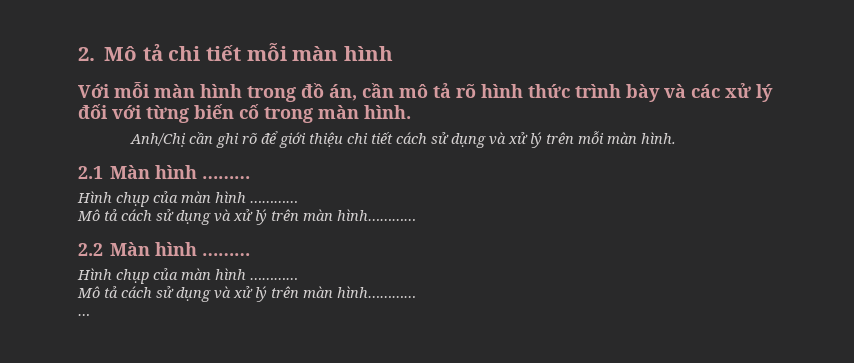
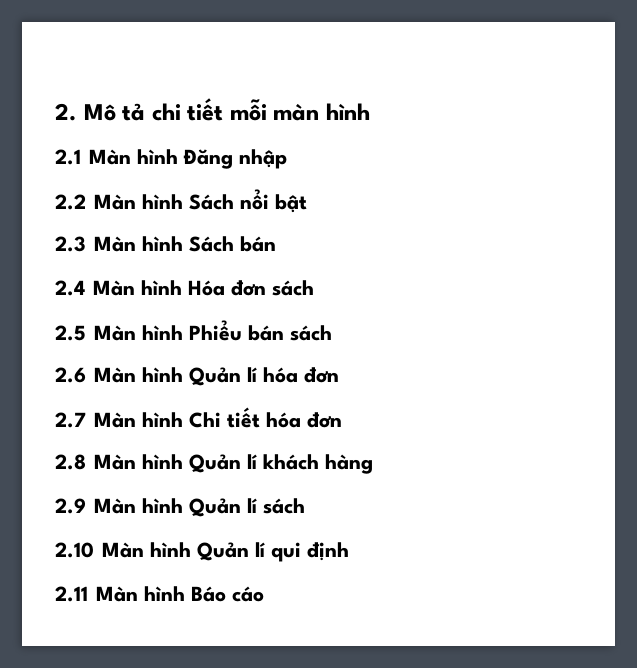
- Với mỗi màn hình trong đồ án, cần mô tả rõ hình thức trình bày và các xử lý đối với từng biến cố trong màn hình.
- Anh/Chị cần ghi rõ để giới thiệu chi tiết cách sử dụng và xử lý trên mỗi màn hình.
- 2.1 Màn hình ………
- Hình chụp của màn hình …………
- Mô tả cách sử dụng và xử lý trên màn hình…………
- 2.2 Màn hình ………
- Hình chụp của màn hình …………
- Mô tả cách sử dụng và xử lý trên màn hình…………
- …
+ 2.1 Màn hình Đăng nhập
+ 2.2 Màn hình Sách nổi bật
+ 2.3 Màn hình Sách bán
+ 2.4 Màn hình Hóa đơn sách
+ 2.5 Màn hình Phiểu bán sách
+ 2.6 Màn hình Quản lí hóa đơn
+ 2.7 Màn hình Chi tiết hóa đơn
+ 2.8 Màn hình Quản lí khách hàng
+ 2.9 Màn hình Quản lí sách
+ 2.10 Màn hình Quản lí qui định
+ 2.11 Màn hình Báo cáo

